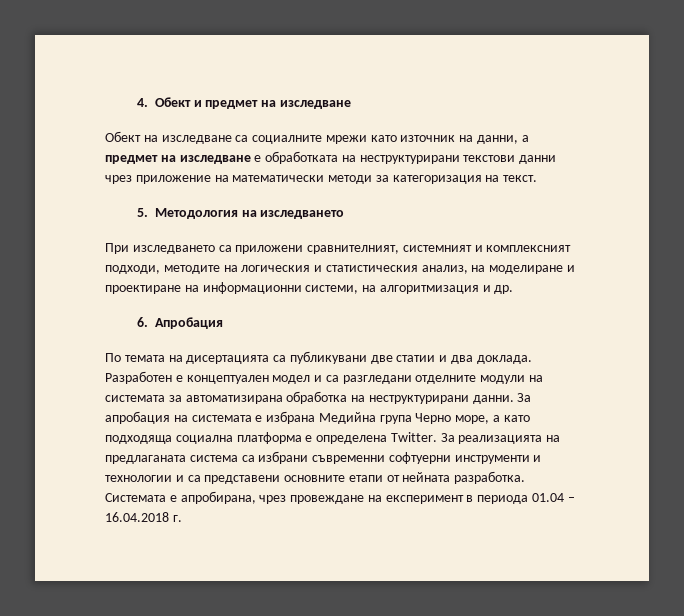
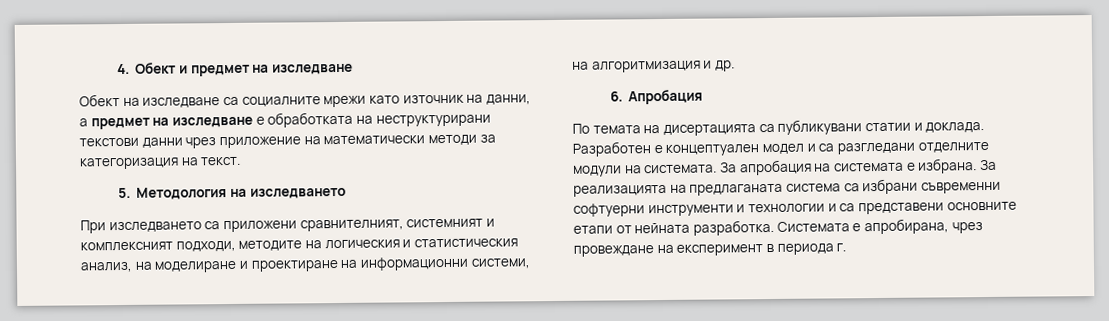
- По темата на дисертацията са публикувани две статии и два доклада.
+ По темата на дисертацията са публикувани статии и доклада.
- Разработен е концептуален модел и са разгледани отделните модули на системата за автоматизирана обработка на неструктурирани данни.
+ Разработен е концептуален модел и са разгледани отделните модули на системата.
- За апробация на системата е избрана Медийна група Черно море, а като подходяща социална платформа е определена Twitter.
+ За апробация на системата е избрана.
- Системата е апробирана, чрез провеждане на експеримент в периода 01.04 – 16.04.2018 г.
+ Системата е апробирана, чрез провеждане на експеримент в периода г.

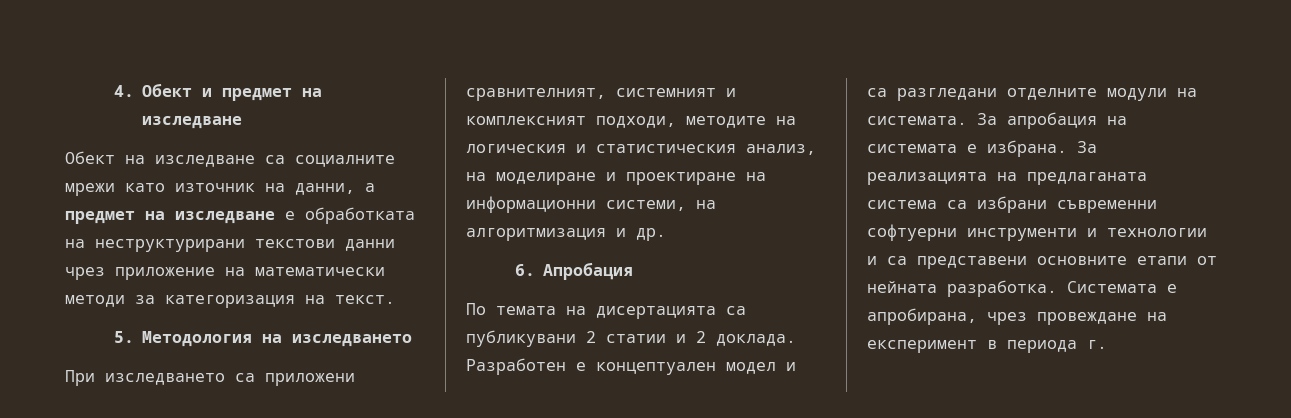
- По темата на дисертацията са публикувани статии и доклада.
+ По темата на дисертацията са публикувани 2 статии и 2 доклада.

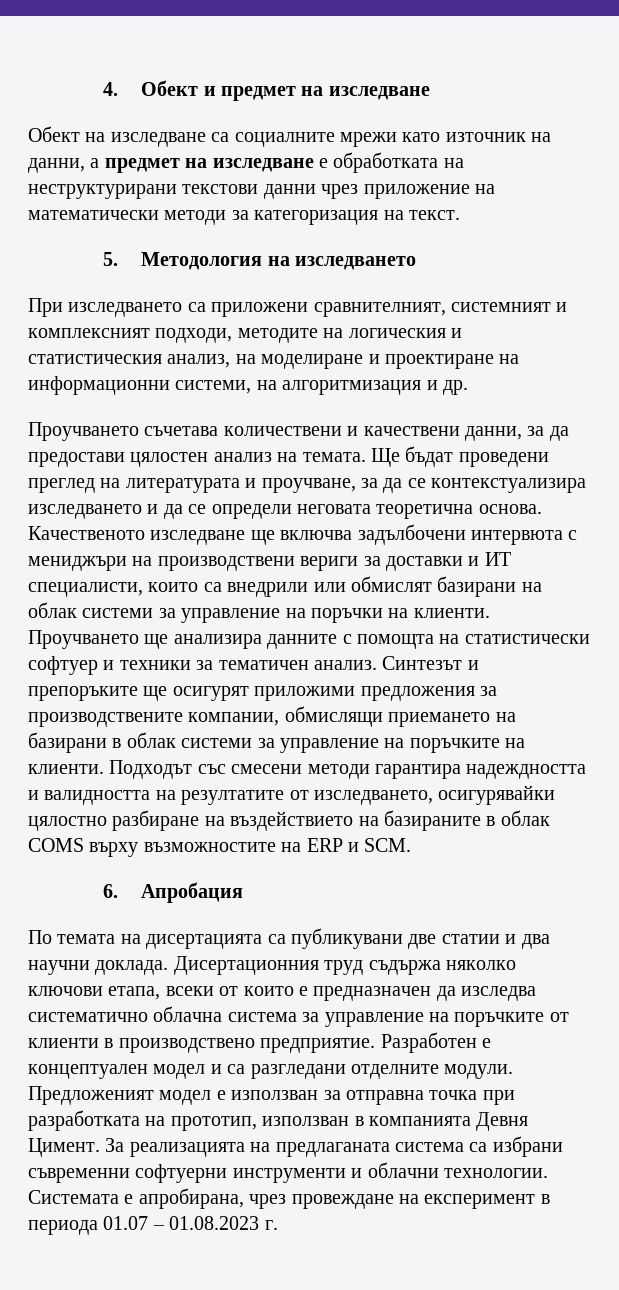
+ Проучването съчетава количествени и качествени данни, за да предостави цялостен анализ на темата. Ще бъдат проведени преглед на литературата и проучване, за да се контекстуализира изследването и да се определи неговата теоретична основа. Качественото изследване ще включва задълбочени интервюта с мениджъри на производствени вериги за доставки и ИТ специалисти, които са внедрили или обмислят базирани на облак системи за управление на поръчки на клиенти. Проучването ще анализира данните с помощта на статистически софтуер и техники за тематичен анализ. Синтезът и препоръките ще осигурят приложими предложения за производствените компании, обмислящи приемането на базирани в облак системи за управление на поръчките на клиенти. Подходът със смесени методи гарантира надеждността и валидността на резултатите от изследването, осигурявайки цялостно разбиране на въздействието на базираните в облак COMS върху възможностите на ERP и SCM.
- По темата на дисертацията са публикувани 2 статии и 2 доклада.
+ По темата на дисертацията са публикувани две статии и два научни доклада. Дисертационния труд съдържа няколко ключови етапа, всеки от които е предназначен да изследва систематично облачна система за управление на поръчките от клиенти в производствено предприятие.
- Разработен е концептуален модел и са разгледани отделните модули на системата. За апробация на системата е избрана.
+ Разработен е концептуален модел и са разгледани отделните модули. Предложеният модел е използван за отправна точка при разработката на прототип, използван в компанията Девня Цимент.
- За реализацията на предлаганата система са избрани съвременни софтуерни инструменти и технологии и са представени основните етапи от нейната разработка.
+ За реализацията на предлаганата система са избрани съвременни софтуерни инструменти и облачни технологии.
- Системата е апробирана, чрез провеждане на експеримент в периода г.
+ Системата е апробирана, чрез провеждане на експеримент в периода 01.07 – 01.08.2023 г.

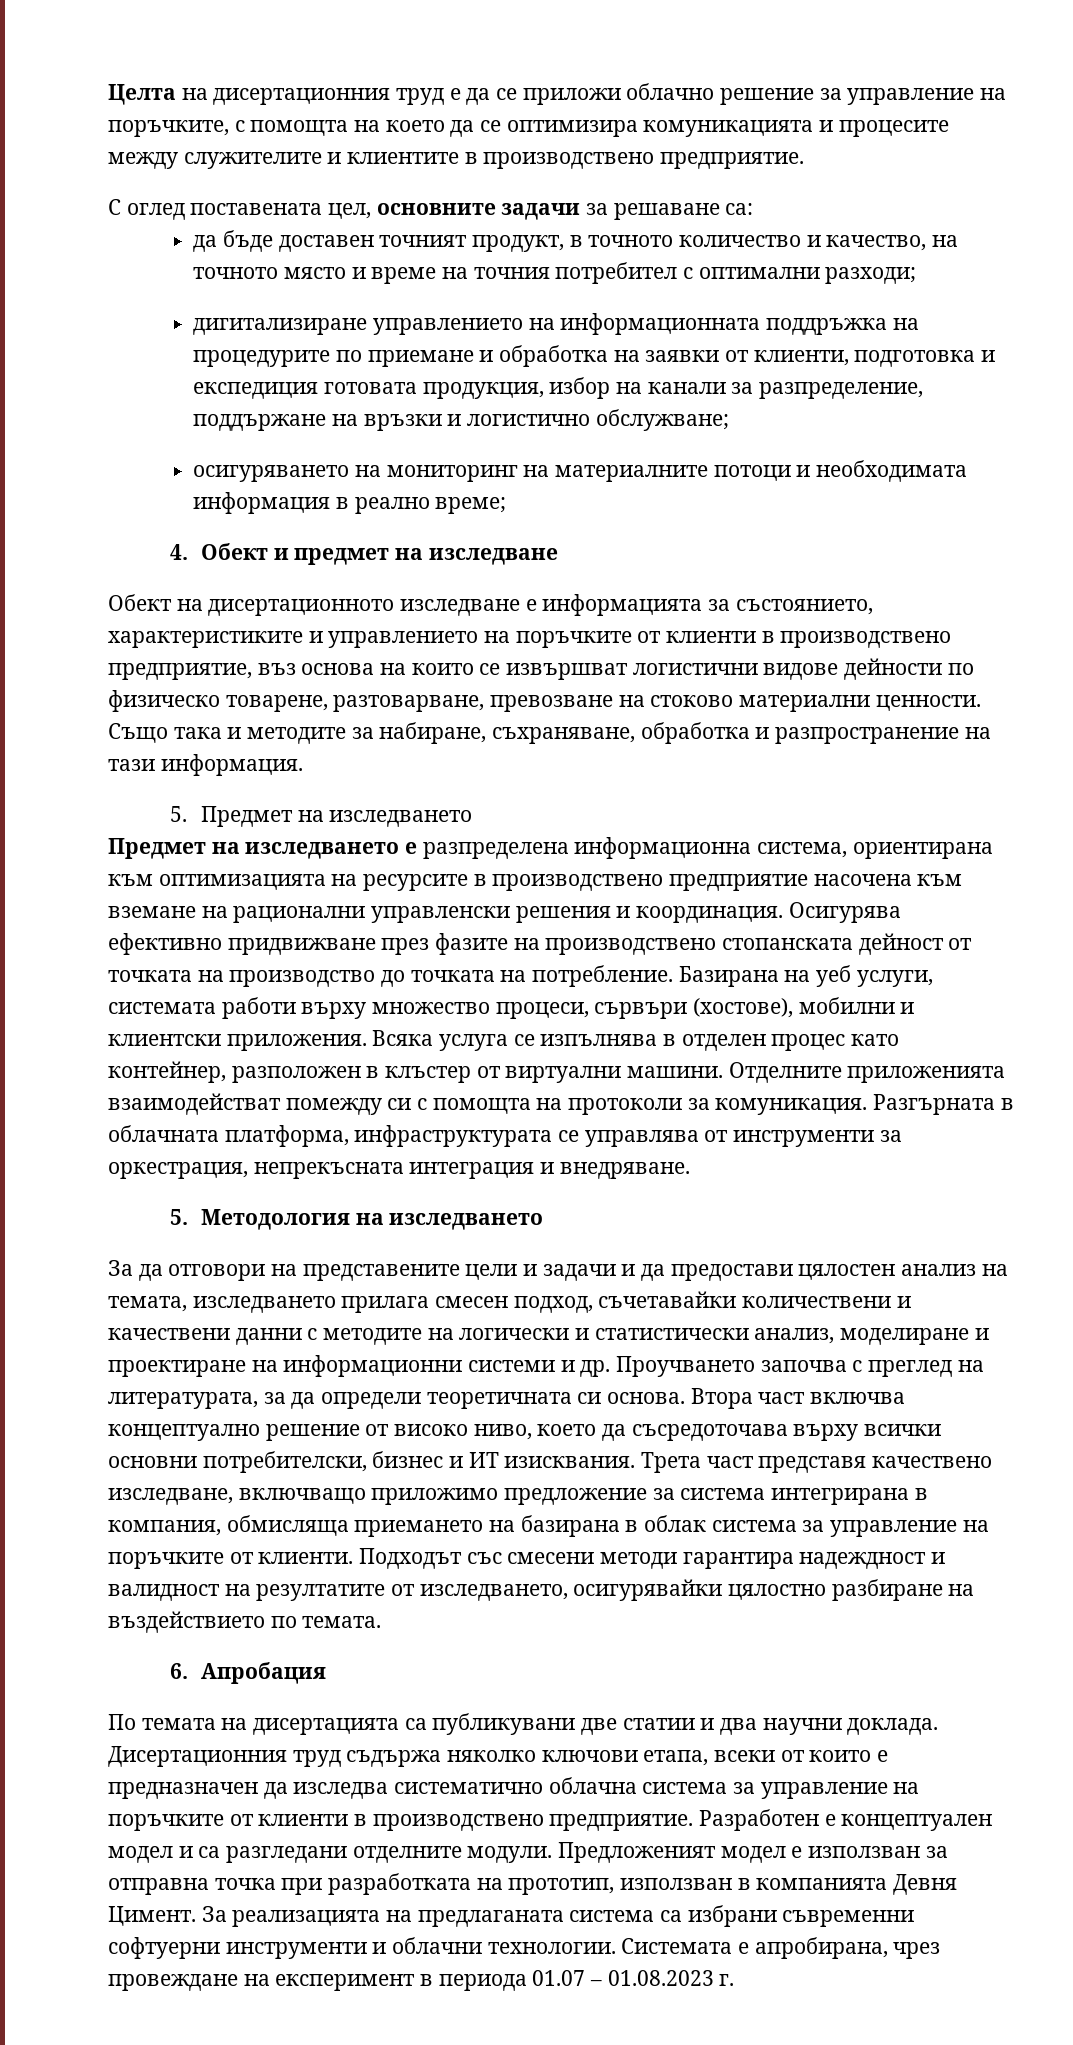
+ Целта на дисертационния труд е да се приложи облачно решение за управление на поръчките, с помощта на което да се оптимизира комуникацията и процесите между служителите и клиентите в производствено предприятие.
+ С оглед поставената цел, основните задачи за решаване са:
+ да бъде доставен точният продукт, в точното количество и качество, на точното място и време на точния потребител с оптимални разходи;
+ дигитализиране управлението на информационната поддръжка на процедурите по приемане и обработка на заявки от клиенти, подготовка и експедиция готовата продукция, избор на канали за разпределение, поддържане на връзки и логистично обслужване;
+ oсигуряването на мониторинг на материалните потоци и необходимата информация в реално време;
- Обект на изследване са социалните мрежи като източник на данни, а предмет на изследване е обработката на неструктурирани текстови данни чрез приложение на математически методи за категоризация на текст.
+ Обект на дисертационното изследване е информацията за състоянието, характеристиките и управлението на поръчките от клиенти в производствено предприятие, въз основа на които се извършват логистични видове дейности по физическо товарене, разтоварване, превозване на стоково материални ценности. Също така и методите за набиране, съхраняване, обработка и разпространение на тази информация.
+ 5. Предмет на изследването
+ Предмет на изследването е разпределена информационна система, ориентирана към оптимизацията на ресурсите в производствено предприятие насочена към вземане на рационални управленски решения и координация. Осигурява ефективно придвижване през фазите на производствено стопанската дейност от точката на производство до точката на потребление. Базирана на уеб услуги, системата работи върху множество процеси, сървъри (хостове), мобилни и клиентски приложения. Всяка услуга се изпълнява в отделен процес като контейнер, разположен в клъстер от виртуални машини. Отделните приложенията взаимодействат помежду си с помощта на протоколи за комуникация. Разгърната в облачната платформа, инфраструктурата се управлява от инструменти за оркестрация, непрекъсната интеграция и внедряване.
  5. Методология на изследването
- При изследването са приложени сравнителният, системният и комплексният подходи, методите на логическия и статистическия анализ, на моделиране и проектиране на информационни системи, на алгоритмизация и др.
- Проучването съчетава количествени и качествени данни, за да предостави цялостен анализ на темата. Ще бъдат проведени преглед на литературата и проучване, за да се контекстуализира изследването и да се определи неговата теоретична основа. Качественото изследване ще включва задълбочени интервюта с мениджъри на производствени вериги за доставки и ИТ специалисти, които са внедрили или обмислят базирани на облак системи за управление на поръчки на клиенти. Проучването ще анализира данните с помощта на статистически софтуер и техники за тематичен анализ. Синтезът и препоръките ще осигурят приложими предложения за производствените компании, обмислящи приемането на базирани в облак системи за управление на поръчките на клиенти.
+ За да отговори на представените цели и задачи и да предостави цялостен анализ на темата, изследването прилага смесен подход, съчетавайки количествени и качествени данни с методите на логически и статистически анализ, моделиране и проектиране на информационни системи и др. Проучването започва с преглед на литературата, за да определи теоретичната си основа. Втора част включва концептуално решение от високо ниво, което да съсредоточава върху всички основни потребителски, бизнес и ИТ изисквания. Трета част представя качествено изследване, включващо приложимо предложение за система интегрирана в компания, обмисляща приемането на базирана в облак система за управление на поръчките от клиенти.
- Подходът със смесени методи гарантира надеждността и валидността на резултатите от изследването, осигурявайки цялостно разбиране на въздействието на базираните в облак COMS върху възможностите на ERP и SCM.
+ Подходът със смесени методи гарантира надеждност и валидност на резултатите от изследването, осигурявайки цялостно разбиране на въздействието по темата.

